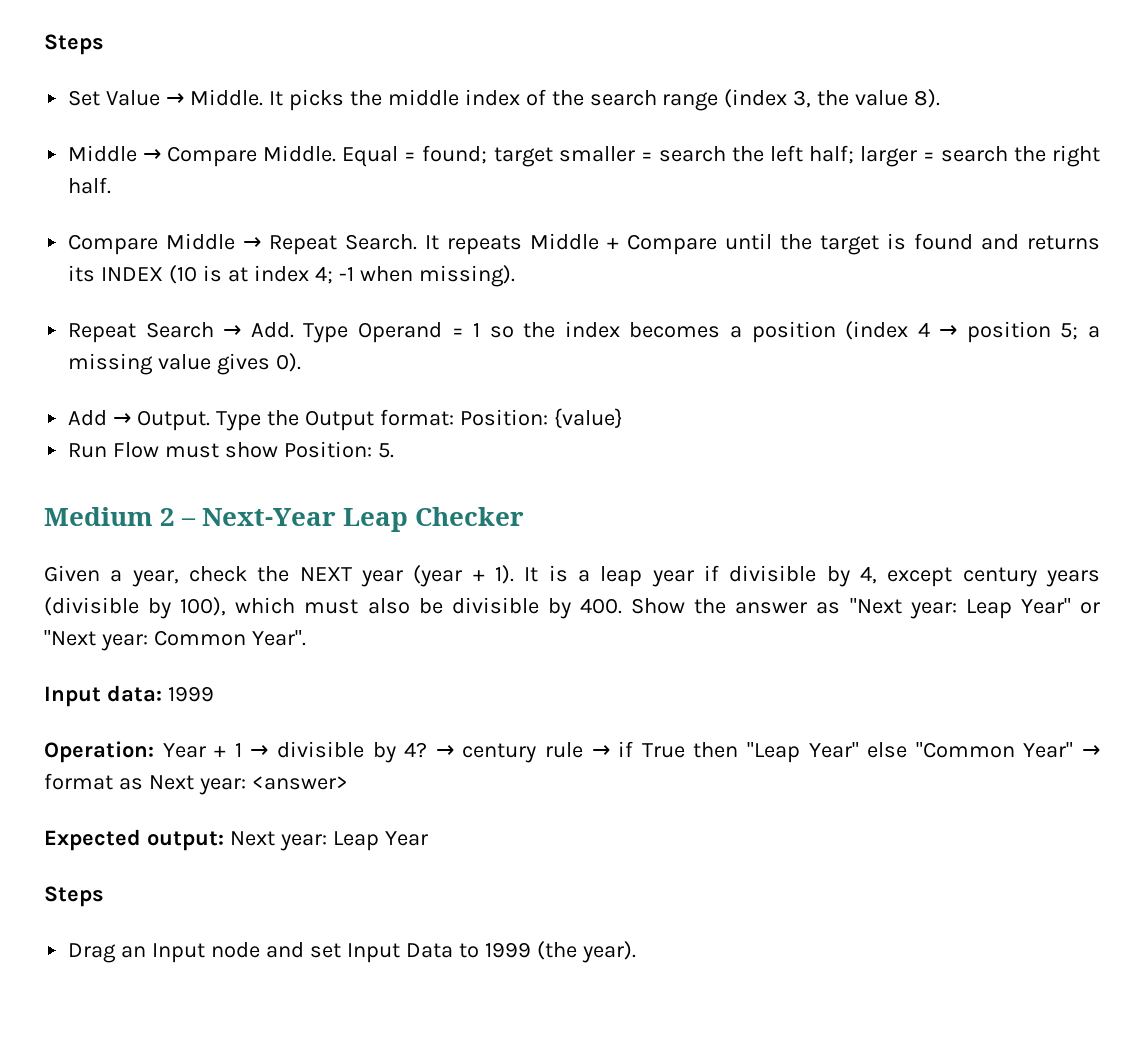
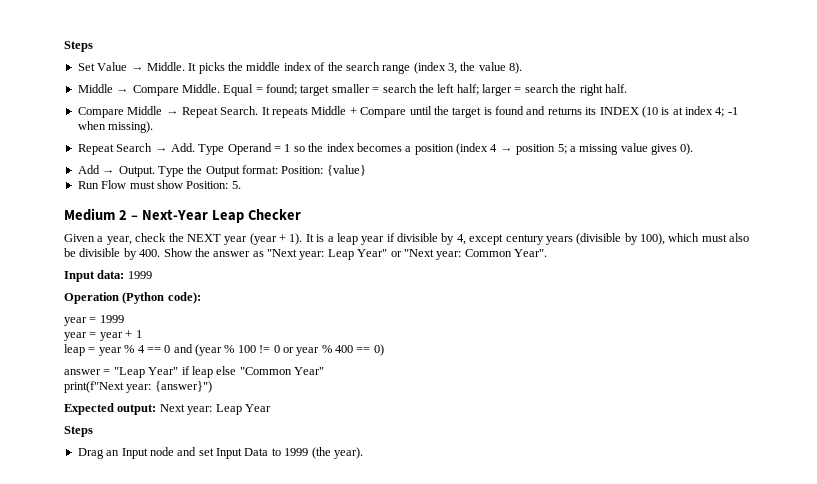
- Operation: Year + 1 → divisible by 4? → century rule → if True then "Leap Year" else "Common Year" → format as Next year: <answer>
+ Operation (Python code):
+ year = 1999
+ year = year + 1
+ leap = year % 4 == 0 and (year % 100 != 0 or year % 400 == 0)
+ answer = "Leap Year" if leap else "Common Year"
+ print(f"Next year: {answer}")

